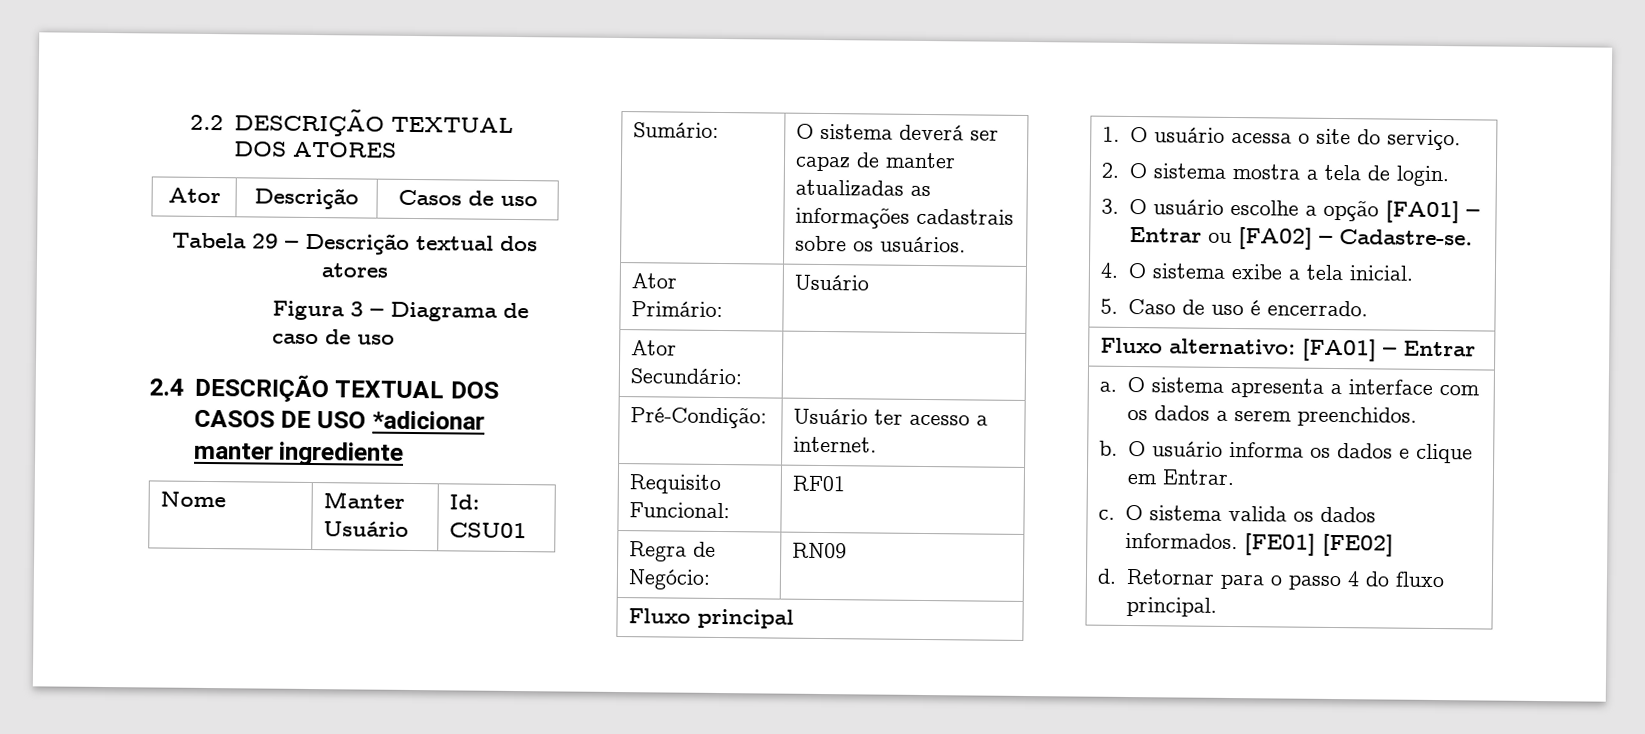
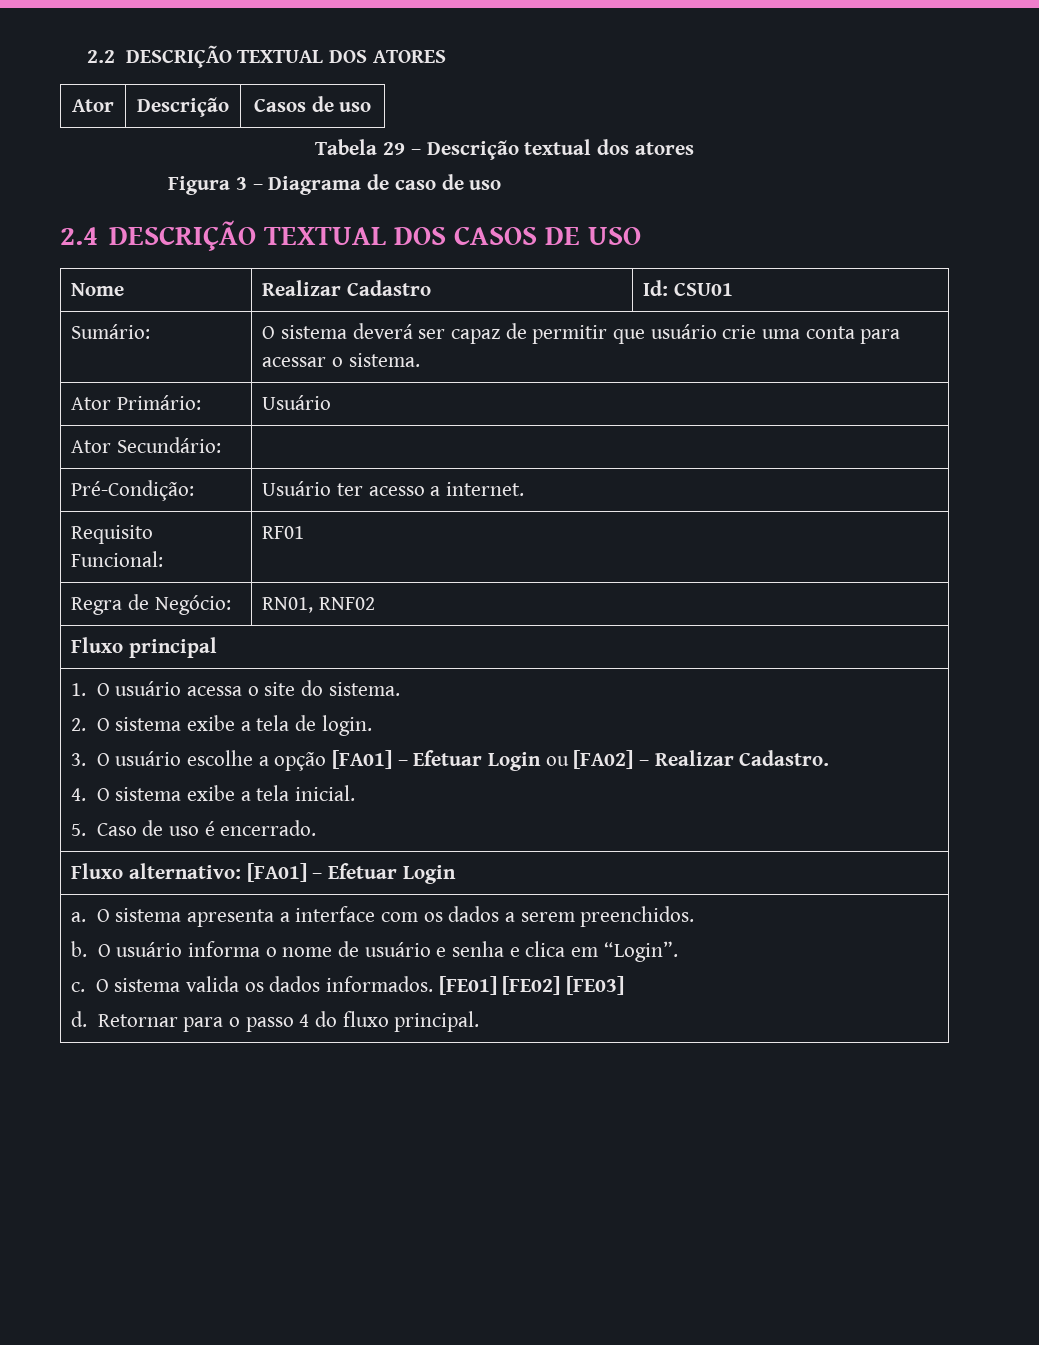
- 2.4 DESCRIÇÃO TEXTUAL DOS CASOS DE USO *adicionar manter ingrediente
+ 2.4 DESCRIÇÃO TEXTUAL DOS CASOS DE USO
- Nome | Manter Usuário | Id: CSU01
+ Nome | Realizar Cadastro | Id: CSU01
- Sumário: | O sistema deverá ser capaz de manter atualizadas as informações cadastrais sobre os usuários.
+ Sumário: | O sistema deverá ser capaz de permitir que usuário crie uma conta para acessar o sistema.
- Regra de Negócio: | RN09
+ Regra de Negócio: | RN01, RNF02
- 1. O usuário acessa o site do serviço.
+ 1. O usuário acessa o site do sistema.
- 2. O sistema mostra a tela de login.
+ 2. O sistema exibe a tela de login.
- 3. O usuário escolhe a opção [FA01] – Entrar ou [FA02] – Cadastre-se.
+ 3. O usuário escolhe a opção [FA01] – Efetuar Login ou [FA02] – Realizar Cadastro.
- Fluxo alternativo: [FA01] – Entrar
+ Fluxo alternativo: [FA01] – Efetuar Login
- O usuário informa os dados e clique em Entrar.
+ O usuário informa o nome de usuário e senha e clica em “Login”.
- [FE01] [FE02]
+ [FE01] [FE02] [FE03]

